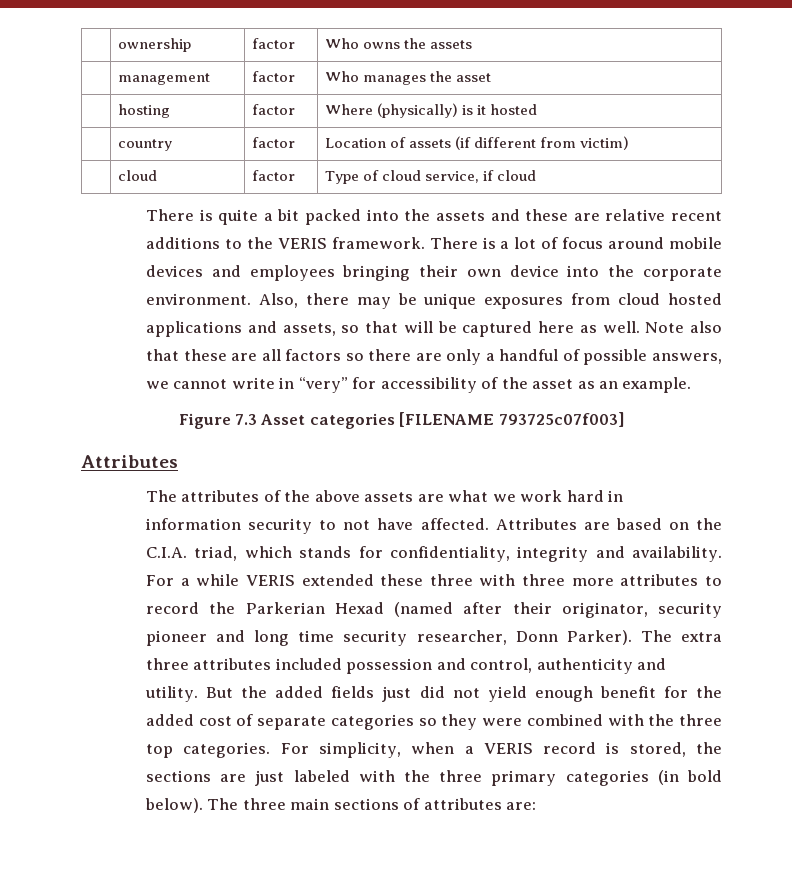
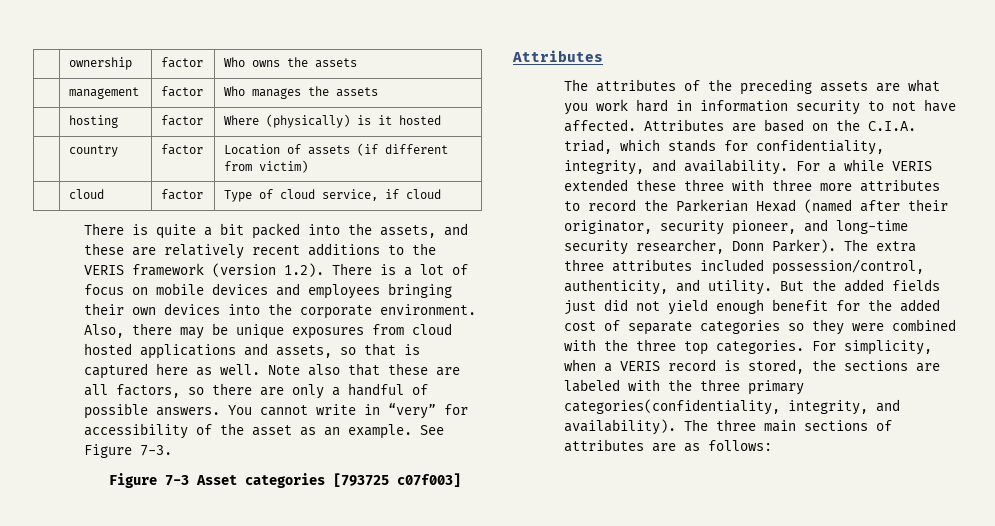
- | management | factor | Who manages the asset
+ | management | factor | Who manages the assets
- There is quite a bit packed into the assets and these are relative recent additions to the VERIS framework. There is a lot of focus around mobile devices and employees bringing their own device into the corporate environment.
+ There is quite a bit packed into the assets, and these are relatively recent additions to the VERIS framework (version 1.2). There is a lot of focus on mobile devices and employees bringing their own devices into the corporate environment.
- Also, there may be unique exposures from cloud hosted applications and assets, so that will be captured here as well.
+ Also, there may be unique exposures from cloud hosted applications and assets, so that is captured here as well.
- Note also that these are all factors so there are only a handful of possible answers, we cannot write in “very” for accessibility of the asset as an example.
- Figure 7.3 Asset categories [FILENAME 793725c07f003]
+ Note also that these are all factors, so there are only a handful of possible answers. You cannot write in “very” for accessibility of the asset as an example. See Figure 7-3.
+ Figure 7-3 Asset categories [793725 c07f003]
- The attributes of the above assets are what we work hard in information security to not have affected.
+ The attributes of the preceding assets are what you work hard in information security to not have affected.
- Attributes are based on the C.I.A. triad, which stands for confidentiality, integrity and availability.
+ Attributes are based on the C.I.A. triad, which stands for confidentiality, integrity, and availability.
- For a while VERIS extended these three with three more attributes to record the Parkerian Hexad (named after their originator, security pioneer and long time security researcher, Donn Parker).
+ For a while VERIS extended these three with three more attributes to record the Parkerian Hexad (named after their originator, security pioneer, and long-time security researcher, Donn Parker).
- The extra three attributes included possession and control, authenticity and utility.
+ The extra three attributes included possession/control, authenticity, and utility.
- For simplicity, when a VERIS record is stored, the sections are just labeled with the three primary categories (in bold below).
+ For simplicity, when a VERIS record is stored, the sections are labeled with the three primary categories(confidentiality, integrity, and availability).
- The three main sections of attributes are:
+ The three main sections of attributes are as follows:

